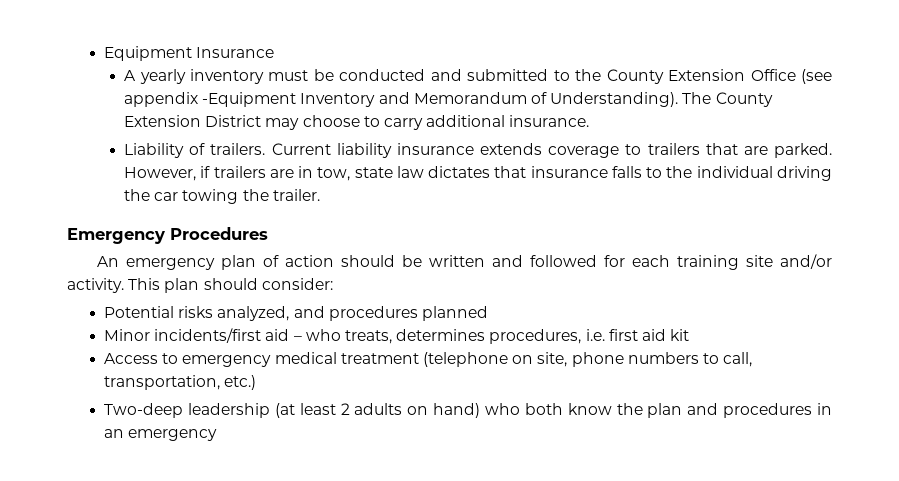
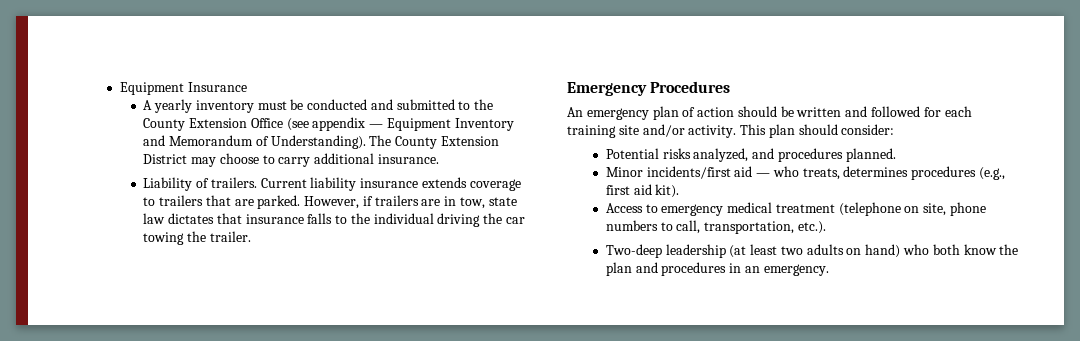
- A yearly inventory must be conducted and submitted to the County Extension Office (see appendix -Equipment Inventory and Memorandum of Understanding).
+ A yearly inventory must be conducted and submitted to the County Extension Office (see appendix — Equipment Inventory and Memorandum of Understanding).
- Potential risks analyzed, and procedures planned
+ Potential risks analyzed, and procedures planned.
- Minor incidents/first aid – who treats, determines procedures, i.e. first aid kit
+ Minor incidents/first aid — who treats, determines procedures (e.g., first aid kit).
- Access to emergency medical treatment (telephone on site, phone numbers to call, transportation, etc.)
+ Access to emergency medical treatment (telephone on site, phone numbers to call, transportation, etc.).
- Two-deep leadership (at least 2 adults on hand) who both know the plan and procedures in an emergency
+ Two-deep leadership (at least two adults on hand) who both know the plan and procedures in an emergency.

